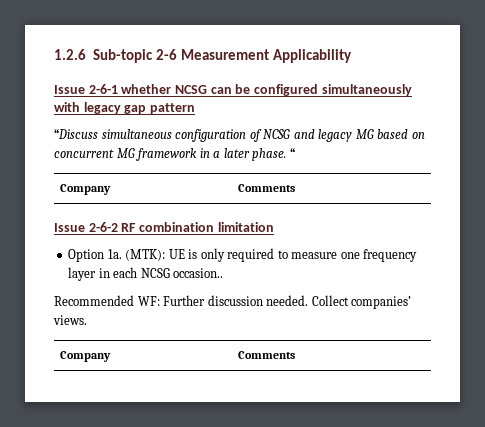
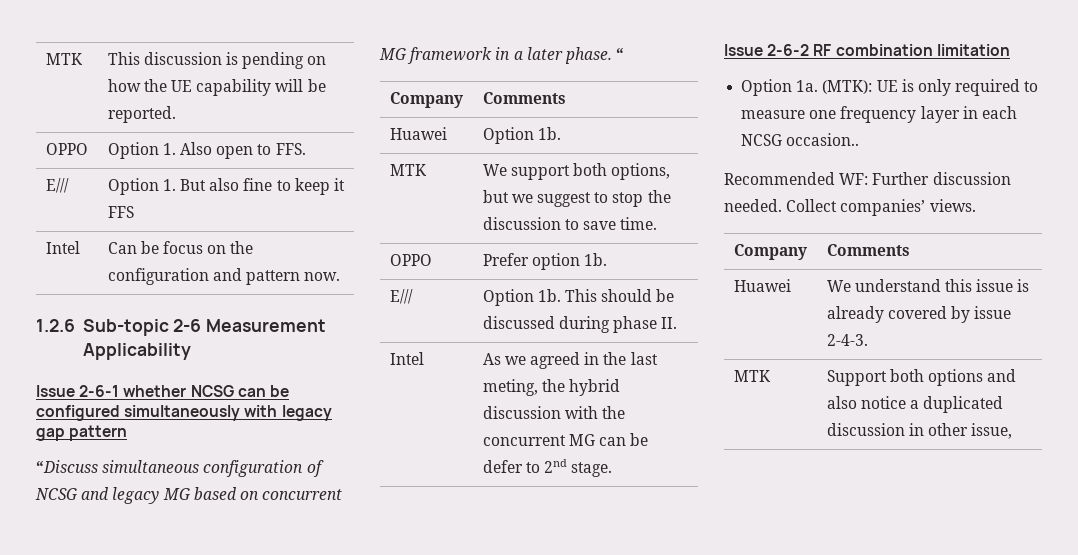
+ MTK | This discussion is pending on how the UE capability will be reported.
+ OPPO | Option 1. Also open to FFS.
+ E/// | Option 1. But also fine to keep it FFS
+ Intel | Can be focus on the configuration and pattern now.
+ Huawei | Option 1b.
+ MTK | We support both options, but we suggest to stop the discussion to save time.
+ OPPO | Prefer option 1b.
+ E/// | Option 1b. This should be discussed during phase II.
+ Intel | As we agreed in the last meting, the hybrid discussion with the concurrent MG can be defer to 2nd stage.
+ Huawei | We understand this issue is already covered by issue 2-4-3.
+ MTK | Support both options and also notice a duplicated discussion in other issue,

